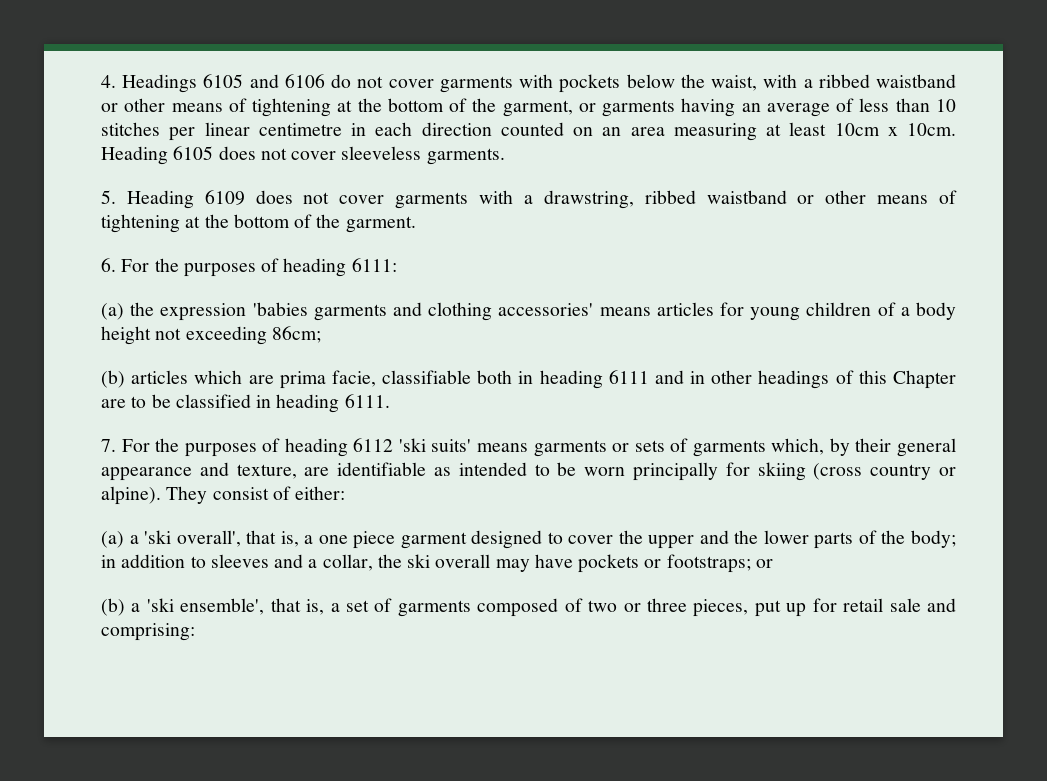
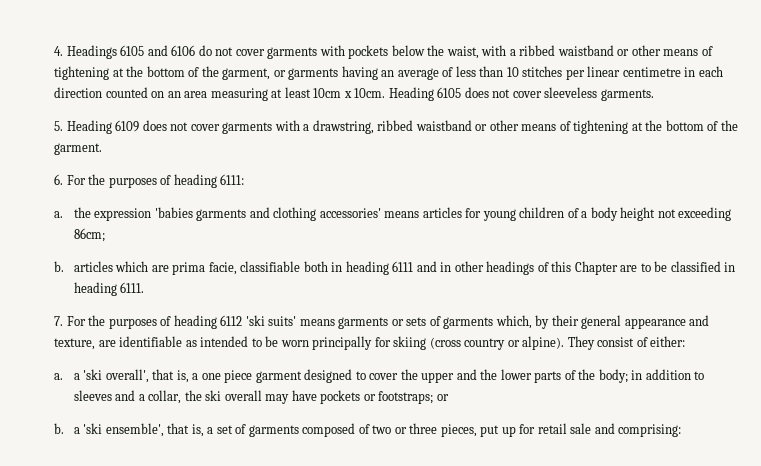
- (a) the expression 'babies garments and clothing accessories' means articles for young children of a body height not exceeding 86cm;
+ a. the expression 'babies garments and clothing accessories' means articles for young children of a body height not exceeding 86cm;
- (b) articles which are prima facie, classifiable both in heading 6111 and in other headings of this Chapter are to be classified in heading 6111.
+ b. articles which are prima facie, classifiable both in heading 6111 and in other headings of this Chapter are to be classified in heading 6111.
- (a) a 'ski overall', that is, a one piece garment designed to cover the upper and the lower parts of the body; in addition to sleeves and a collar, the ski overall may have pockets or footstraps; or
+ a. a 'ski overall', that is, a one piece garment designed to cover the upper and the lower parts of the body; in addition to sleeves and a collar, the ski overall may have pockets or footstraps; or
- (b) a 'ski ensemble', that is, a set of garments composed of two or three pieces, put up for retail sale and comprising:
+ b. a 'ski ensemble', that is, a set of garments composed of two or three pieces, put up for retail sale and comprising:

